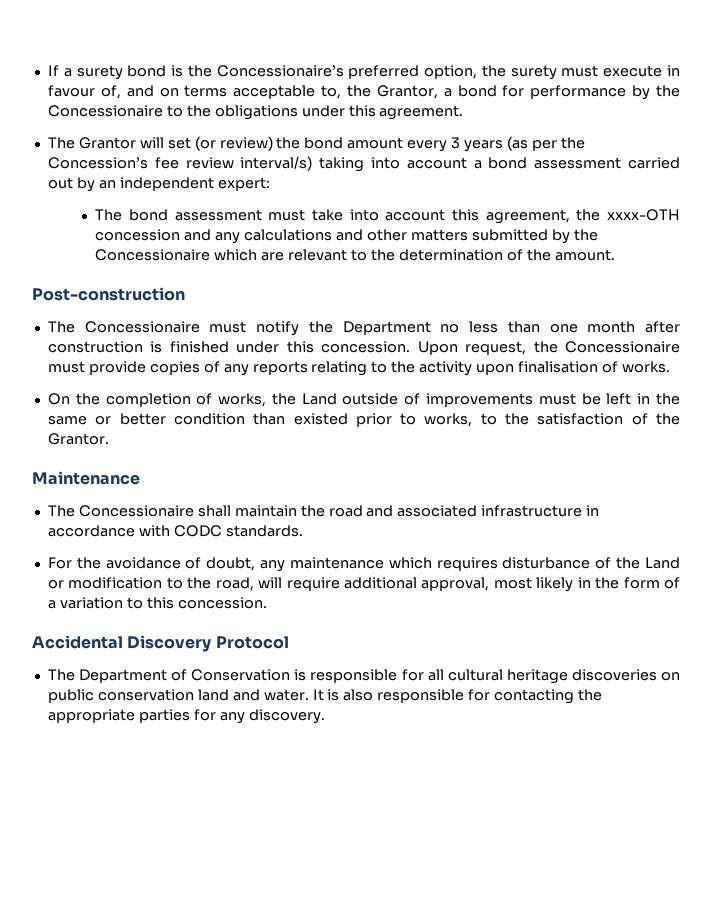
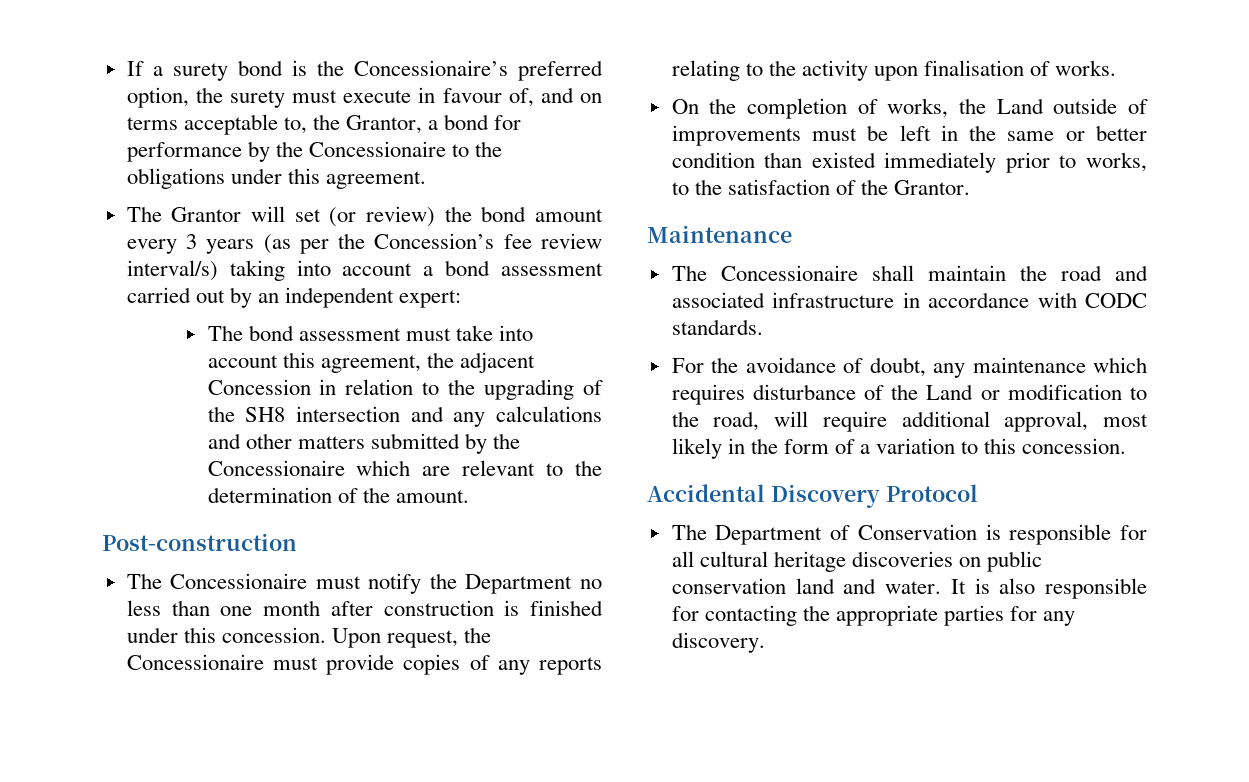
- The bond assessment must take into account this agreement, the xxxx-OTH concession and any calculations and other matters submitted by the Concessionaire which are relevant to the determination of the amount.
+ The bond assessment must take into account this agreement, the adjacent Concession in relation to the upgrading of the SH8 intersection and any calculations and other matters submitted by the Concessionaire which are relevant to the determination of the amount.
- On the completion of works, the Land outside of improvements must be left in the same or better condition than existed prior to works, to the satisfaction of the Grantor.
+ On the completion of works, the Land outside of improvements must be left in the same or better condition than existed immediately prior to works, to the satisfaction of the Grantor.

